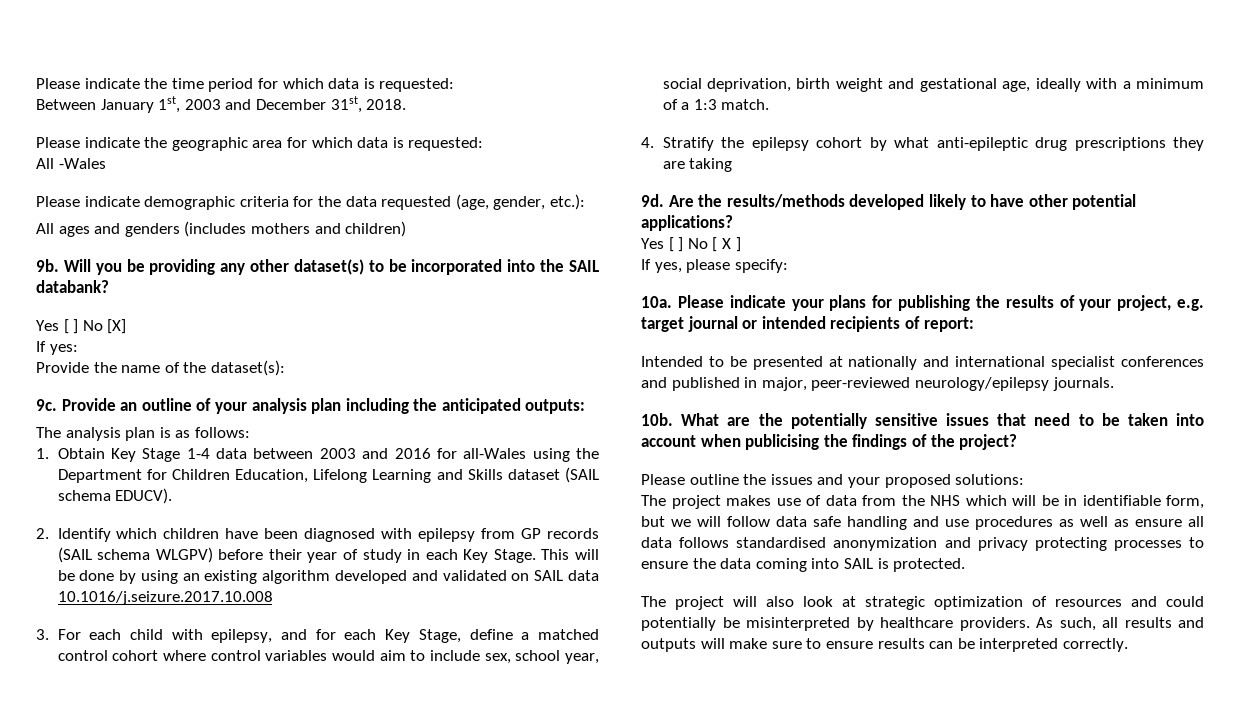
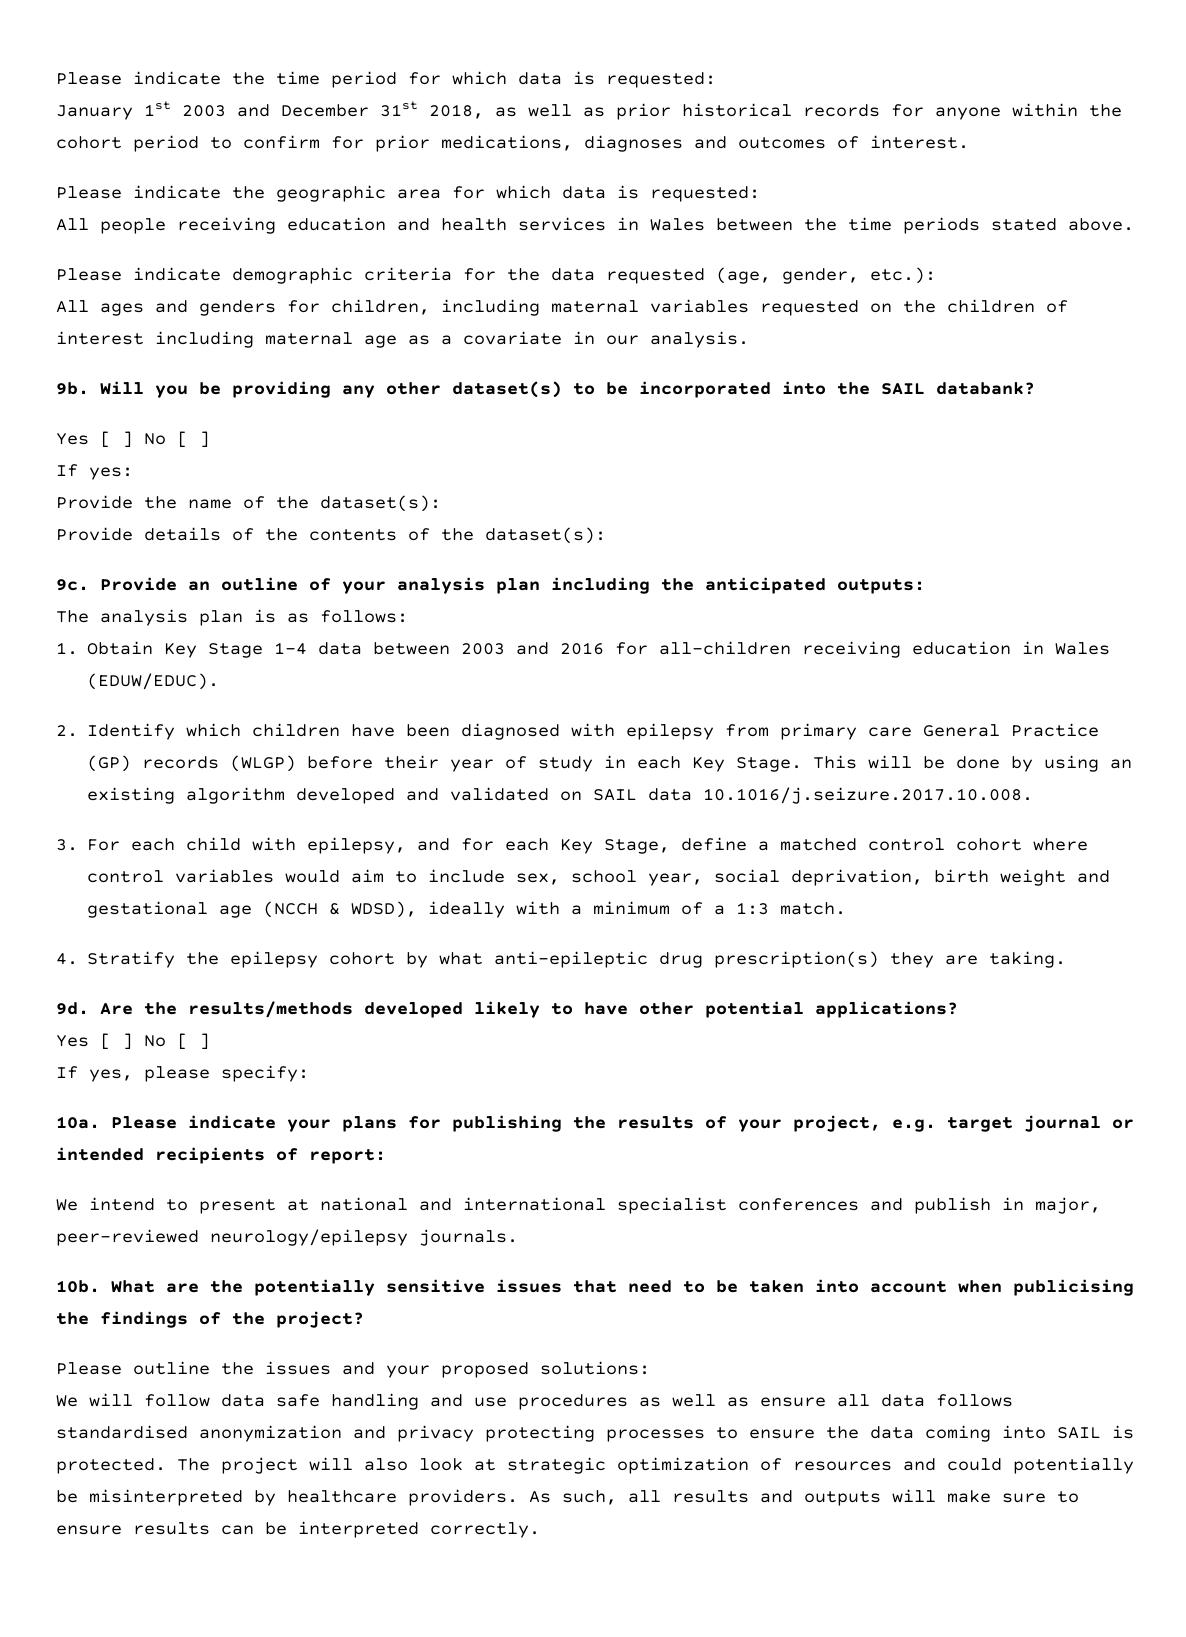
- Between January 1st, 2003 and December 31st, 2018.
+ January 1st 2003 and December 31st 2018, as well as prior historical records for anyone within the cohort period to confirm for prior medications, diagnoses and outcomes of interest.
- All -Wales
+ All people receiving education and health services in Wales between the time periods stated above.
- All ages and genders (includes mothers and children)
+ All ages and genders for children, including maternal variables requested on the children of interest including maternal age as a covariate in our analysis.
  Will you be providing any other dataset(s) to be incorporated into the SAIL databank?
- Yes [ ] No [X]
+ Yes [ ] No [ ]
+ Provide details of the contents of the dataset(s):
- 1. Obtain Key Stage 1-4 data between 2003 and 2016 for all-Wales using the Department for Children Education, Lifelong Learning and Skills dataset (SAIL schema EDUCV).
+ 1. Obtain Key Stage 1-4 data between 2003 and 2016 for all-children receiving education in Wales (EDUW/EDUC).
- 2. Identify which children have been diagnosed with epilepsy from GP records (SAIL schema WLGPV) before their year of study in each Key Stage.
+ 2. Identify which children have been diagnosed with epilepsy from primary care General Practice (GP) records (WLGP) before their year of study in each Key Stage.
- This will be done by using an existing algorithm developed and validated on SAIL data 10.1016/j.seizure.2017.10.008
+ This will be done by using an existing algorithm developed and validated on SAIL data 10.1016/j.seizure.2017.10.008.
- 3. For each child with epilepsy, and for each Key Stage, define a matched control cohort where control variables would aim to include sex, school year, social deprivation, birth weight and gestational age, ideally with a minimum of a 1:3 match.
+ 3. For each child with epilepsy, and for each Key Stage, define a matched control cohort where control variables would aim to include sex, school year, social deprivation, birth weight and gestational age (NCCH & WDSD), ideally with a minimum of a 1:3 match.
- 4. Stratify the epilepsy cohort by what anti-epileptic drug prescriptions they are taking
+ 4. Stratify the epilepsy cohort by what anti-epileptic drug prescription(s) they are taking.
  Are the results/methods developed likely to have other potential applications?
- Yes [ ] No [ X ]
+ Yes [ ] No [ ]
- Intended to be presented at nationally and international specialist conferences and published in major, peer-reviewed neurology/epilepsy journals.
+ We intend to present at national and international specialist conferences and publish in major, peer-reviewed neurology/epilepsy journals.
- The project makes use of data from the NHS which will be in identifiable form, but we will follow data safe handling and use procedures as well as ensure all data follows standardised anonymization and privacy protecting processes to ensure the data coming into SAIL is protected.
- The project will also look at strategic optimization of resources and could potentially be misinterpreted by healthcare providers.
+ We will follow data safe handling and use procedures as well as ensure all data follows standardised anonymization and privacy protecting processes to ensure the data coming into SAIL is protected. The project will also look at strategic optimization of resources and could potentially be misinterpreted by healthcare providers.

